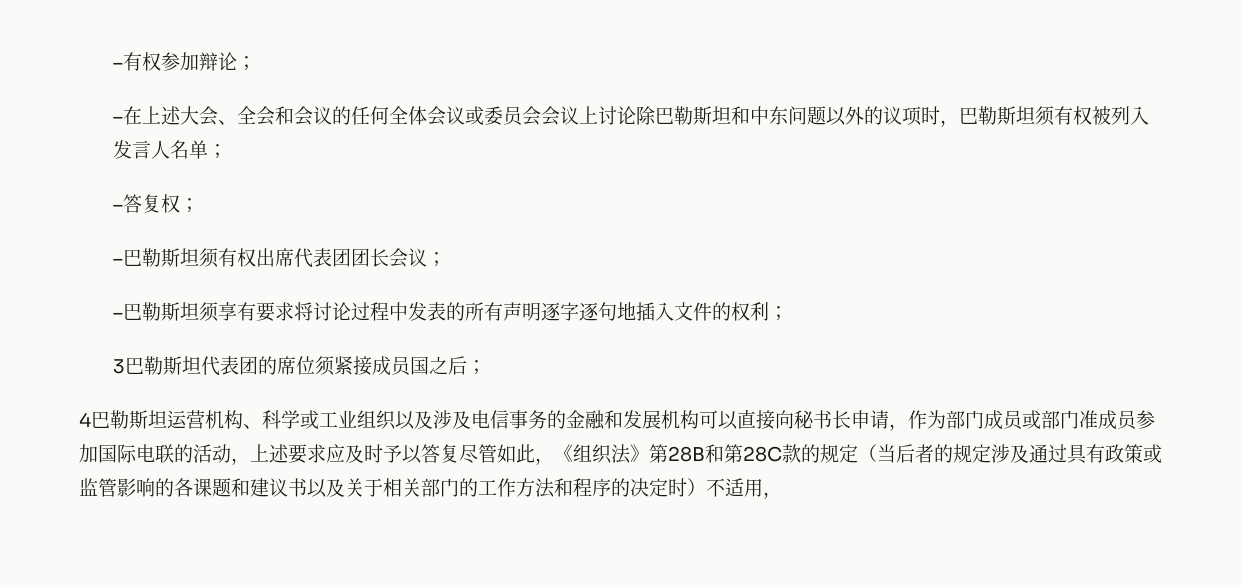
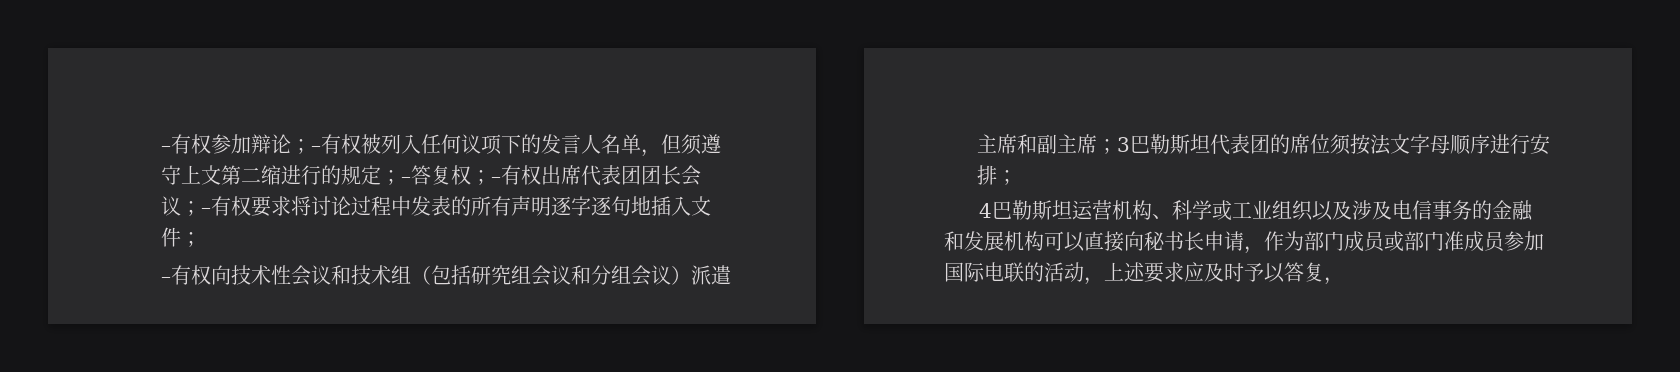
- –有权参加辩论；
- –在上述大会、全会和会议的任何全体会议或委员会会议上讨论除巴勒斯坦和中东问题以外的议项时，巴勒斯坦须有权被列入发言人名单；
- –答复权；
- –巴勒斯坦须有权出席代表团团长会议；
- –巴勒斯坦须享有要求将讨论过程中发表的所有声明逐字逐句地插入文件的权利；
- 3巴勒斯坦代表团的席位须紧接成员国之后；
+ –有权参加辩论；–有权被列入任何议项下的发言人名单，但须遵守上文第二缩进行的规定；–答复权；–有权出席代表团团长会议；–有权要求将讨论过程中发表的所有声明逐字逐句地插入文件；
+ –有权向技术性会议和技术组（包括研究组会议和分组会议）派遣主席和副主席；3巴勒斯坦代表团的席位须按法文字母顺序进行安排；
- 4巴勒斯坦运营机构、科学或工业组织以及涉及电信事务的金融和发展机构可以直接向秘书长申请，作为部门成员或部门准成员参加国际电联的活动，上述要求应及时予以答复尽管如此，《组织法》第28B和第28C款的规定（当后者的规定涉及通过具有政策或监管影响的各课题和建议书以及关于相关部门的工作方法和程序的决定时）不适用，
+ 4巴勒斯坦运营机构、科学或工业组织以及涉及电信事务的金融和发展机构可以直接向秘书长申请，作为部门成员或部门准成员参加国际电联的活动，上述要求应及时予以答复，

